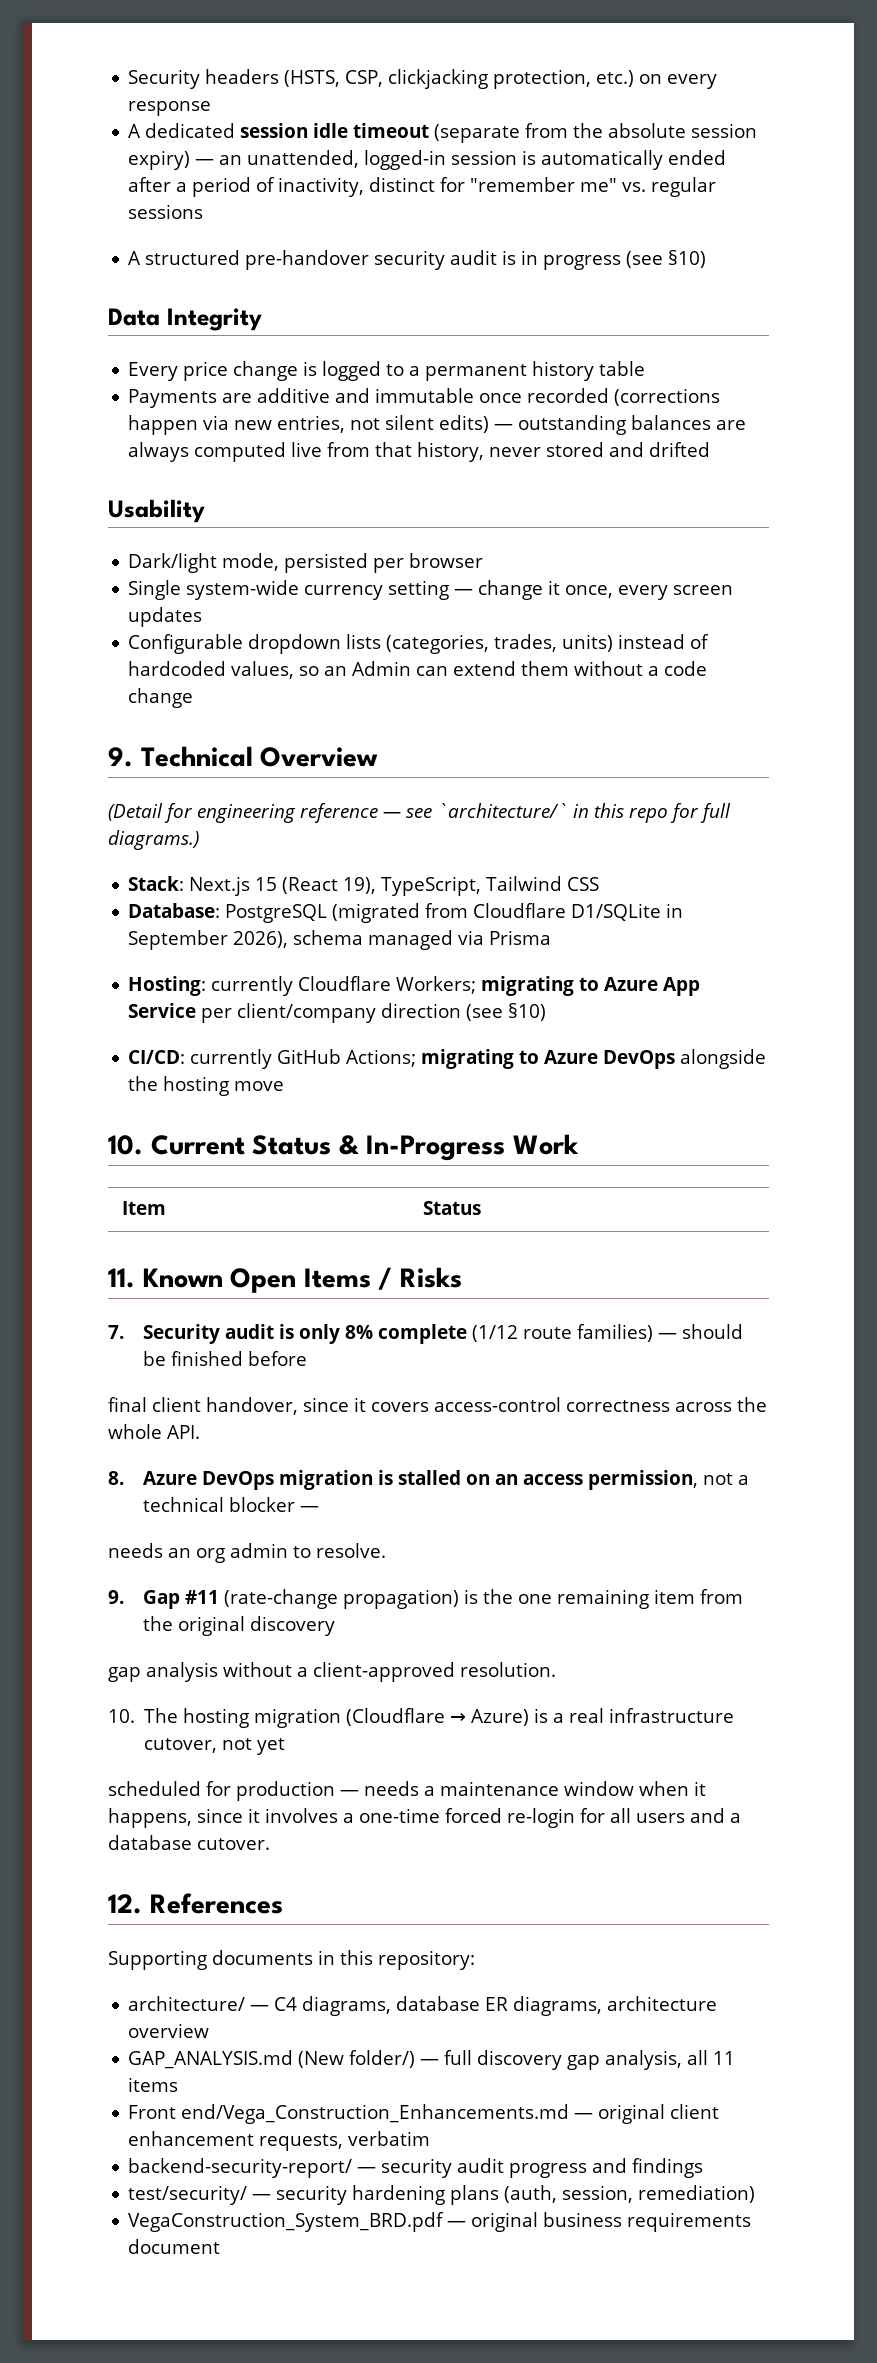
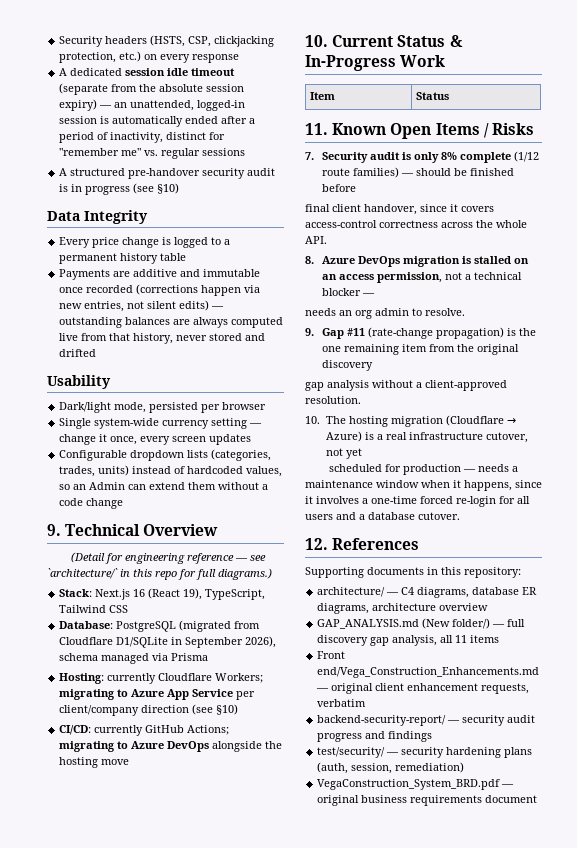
- Stack: Next.js 15 (React 19), TypeScript, Tailwind CSS
+ Stack: Next.js 16 (React 19), TypeScript, Tailwind CSS

